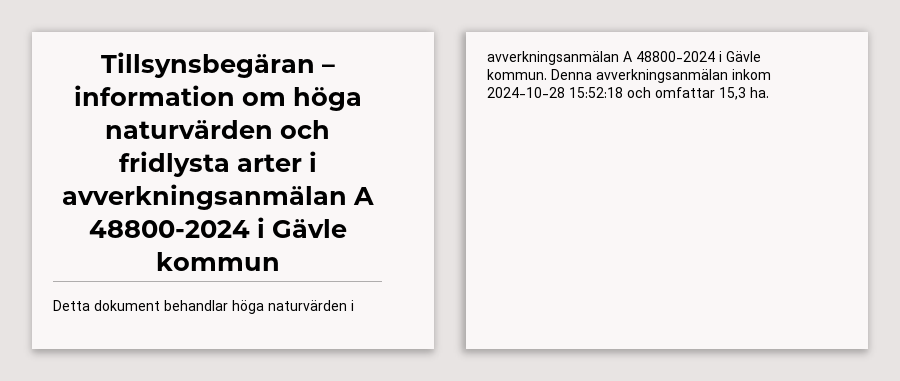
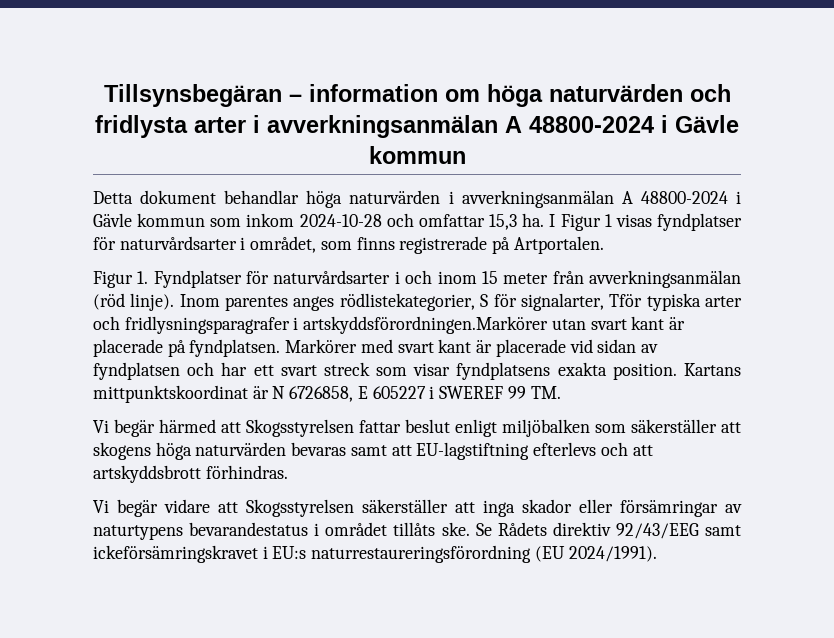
- Detta dokument behandlar höga naturvärden i avverkningsanmälan A 48800-2024 i Gävle kommun. Denna avverkningsanmälan inkom 2024-10-28 15:52:18 och omfattar 15,3 ha.
+ Detta dokument behandlar höga naturvärden i avverkningsanmälan A 48800-2024 i Gävle kommun som inkom 2024-10-28 och omfattar 15,3 ha.
+ I Figur 1 visas fyndplatser för naturvårdsarter i området, som finns registrerade på Artportalen.
+ Figur 1. Fyndplatser för naturvårdsarter i och inom 15 meter från avverkningsanmälan (röd linje). Inom parentes anges rödlistekategorier, S för signalarter, Tför typiska arter och fridlysningsparagrafer i artskyddsförordningen.Markörer utan svart kant är placerade på fyndplatsen. Markörer med svart kant är placerade vid sidan av fyndplatsen och har ett svart streck som visar fyndplatsens exakta position. Kartans mittpunktskoordinat är N 6726858, E 605227 i SWEREF 99 TM.
+ Vi begär härmed att Skogsstyrelsen fattar beslut enligt miljöbalken som säkerställer att skogens höga naturvärden bevaras samt att EU-lagstiftning efterlevs och att artskyddsbrott förhindras.
+ Vi begär vidare att Skogsstyrelsen säkerställer att inga skador eller försämringar av naturtypens bevarandestatus i området tillåts ske. Se Rådets direktiv 92/43/EEG samt ickeförsämringskravet i EU:s naturrestaureringsförordning (EU 2024/1991).

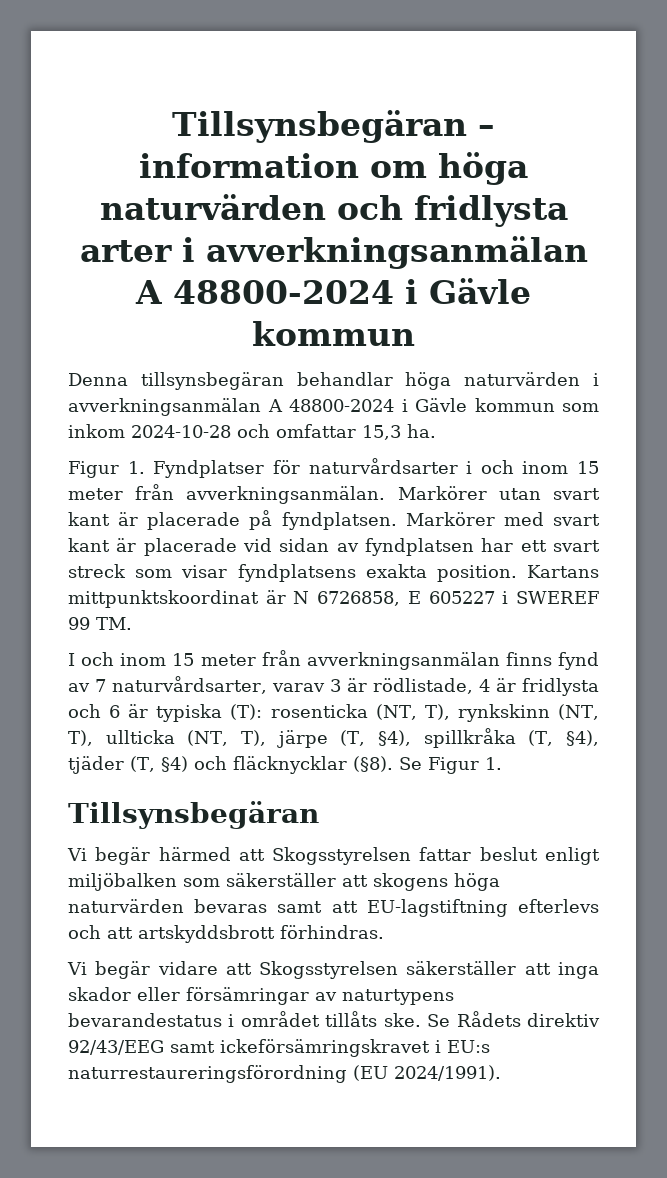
- Detta dokument behandlar höga naturvärden i avverkningsanmälan A 48800-2024 i Gävle kommun som inkom 2024-10-28 och omfattar 15,3 ha. I Figur 1 visas fyndplatser för naturvårdsarter i området, som finns registrerade på Artportalen.
+ Denna tillsynsbegäran behandlar höga naturvärden i avverkningsanmälan A 48800-2024 i Gävle kommun som inkom 2024-10-28 och omfattar 15,3 ha.
- Figur 1. Fyndplatser för naturvårdsarter i och inom 15 meter från avverkningsanmälan (röd linje). Inom parentes anges rödlistekategorier, S för signalarter, Tför typiska arter och fridlysningsparagrafer i artskyddsförordningen.Markörer utan svart kant är placerade på fyndplatsen.
+ Figur 1. Fyndplatser för naturvårdsarter i och inom 15 meter från avverkningsanmälan. Markörer utan svart kant är placerade på fyndplatsen.
- Markörer med svart kant är placerade vid sidan av fyndplatsen och har ett svart streck som visar fyndplatsens exakta position.
+ Markörer med svart kant är placerade vid sidan av fyndplatsen har ett svart streck som visar fyndplatsens exakta position.
+ I och inom 15 meter från avverkningsanmälan finns fynd av 7 naturvårdsarter, varav 3 är rödlistade, 4 är fridlysta och 6 är typiska (T): rosenticka (NT, T), rynkskinn (NT, T), ullticka (NT, T), järpe (T, §4), spillkråka (T, §4), tjäder (T, §4) och fläcknycklar (§8). Se Figur 1.
+ Tillsynsbegäran

